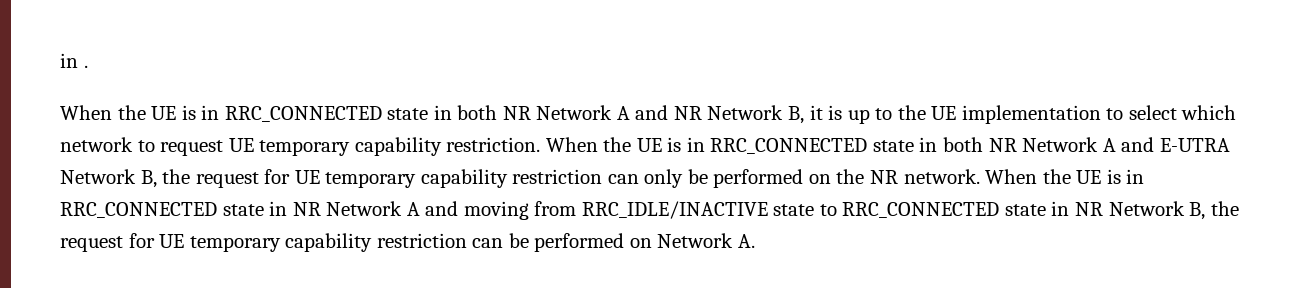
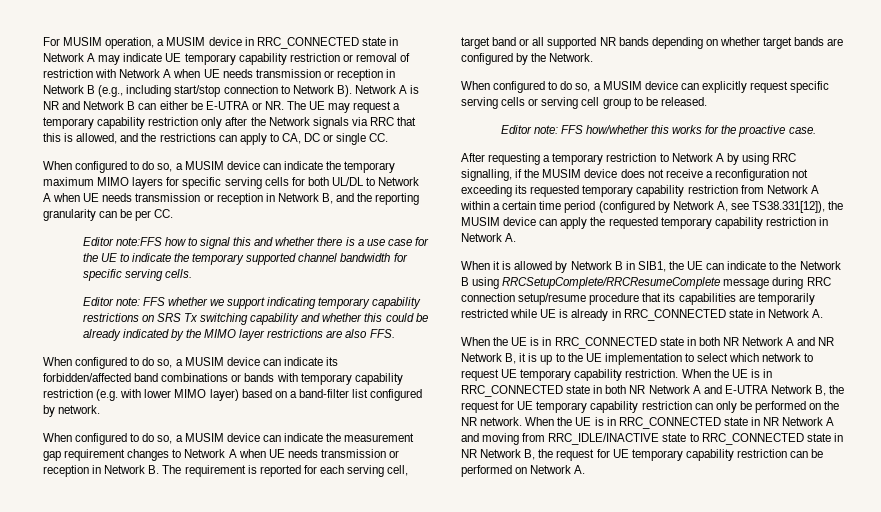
- in .
+ For MUSIM operation, a MUSIM device in RRC_CONNECTED state in Network A may indicate UE temporary capability restriction or removal of restriction with Network A when UE needs transmission or reception in Network B (e.g., including start/stop connection to Network B). Network A is NR and Network B can either be E-UTRA or NR. The UE may request a temporary capability restriction only after the Network signals via RRC that this is allowed, and the restrictions can apply to CA, DC or single CC.
+ When configured to do so, a MUSIM device can indicate the temporary maximum MIMO layers for specific serving cells for both UL/DL to Network A when UE needs transmission or reception in Network B, and the reporting granularity can be per CC.
+ Editor note:FFS how to signal this and whether there is a use case for the UE to indicate the temporary supported channel bandwidth for specific serving cells.
+ Editor note: FFS whether we support indicating temporary capability restrictions on SRS Tx switching capability and whether this could be already indicated by the MIMO layer restrictions are also FFS.
+ When configured to do so, a MUSIM device can indicate its forbidden/affected band combinations or bands with temporary capability restriction (e.g. with lower MIMO layer) based on a band-filter list configured by network.
+ When configured to do so, a MUSIM device can indicate the measurement gap requirement changes to Network A when UE needs transmission or reception in Network B. The requirement is reported for each serving cell, target band or all supported NR bands depending on whether target bands are configured by the Network.
+ When configured to do so, a MUSIM device can explicitly request specific serving cells or serving cell group to be released.
+ Editor note: FFS how/whether this works for the proactive case.
+ After requesting a temporary restriction to Network A by using RRC signalling, if the MUSIM device does not receive a reconfiguration not exceeding its requested temporary capability restriction from Network A within a certain time period (configured by Network A, see TS38.331[12]), the MUSIM device can apply the requested temporary capability restriction in Network A.
+ When it is allowed by Network B in SIB1, the UE can indicate to the Network B using RRCSetupComplete/RRCResumeComplete message during RRC connection setup/resume procedure that its capabilities are temporarily restricted while UE is already in RRC_CONNECTED state in Network A.

